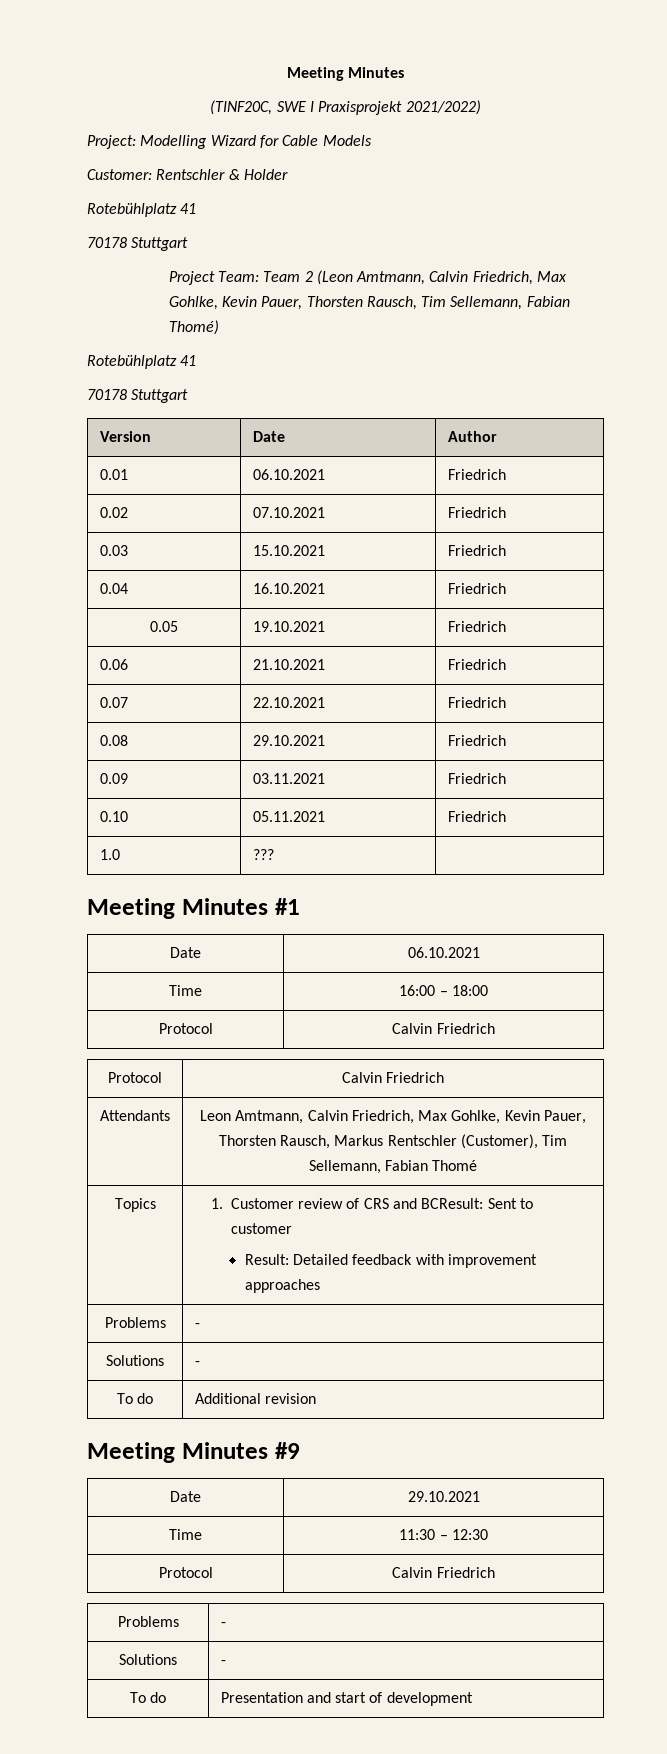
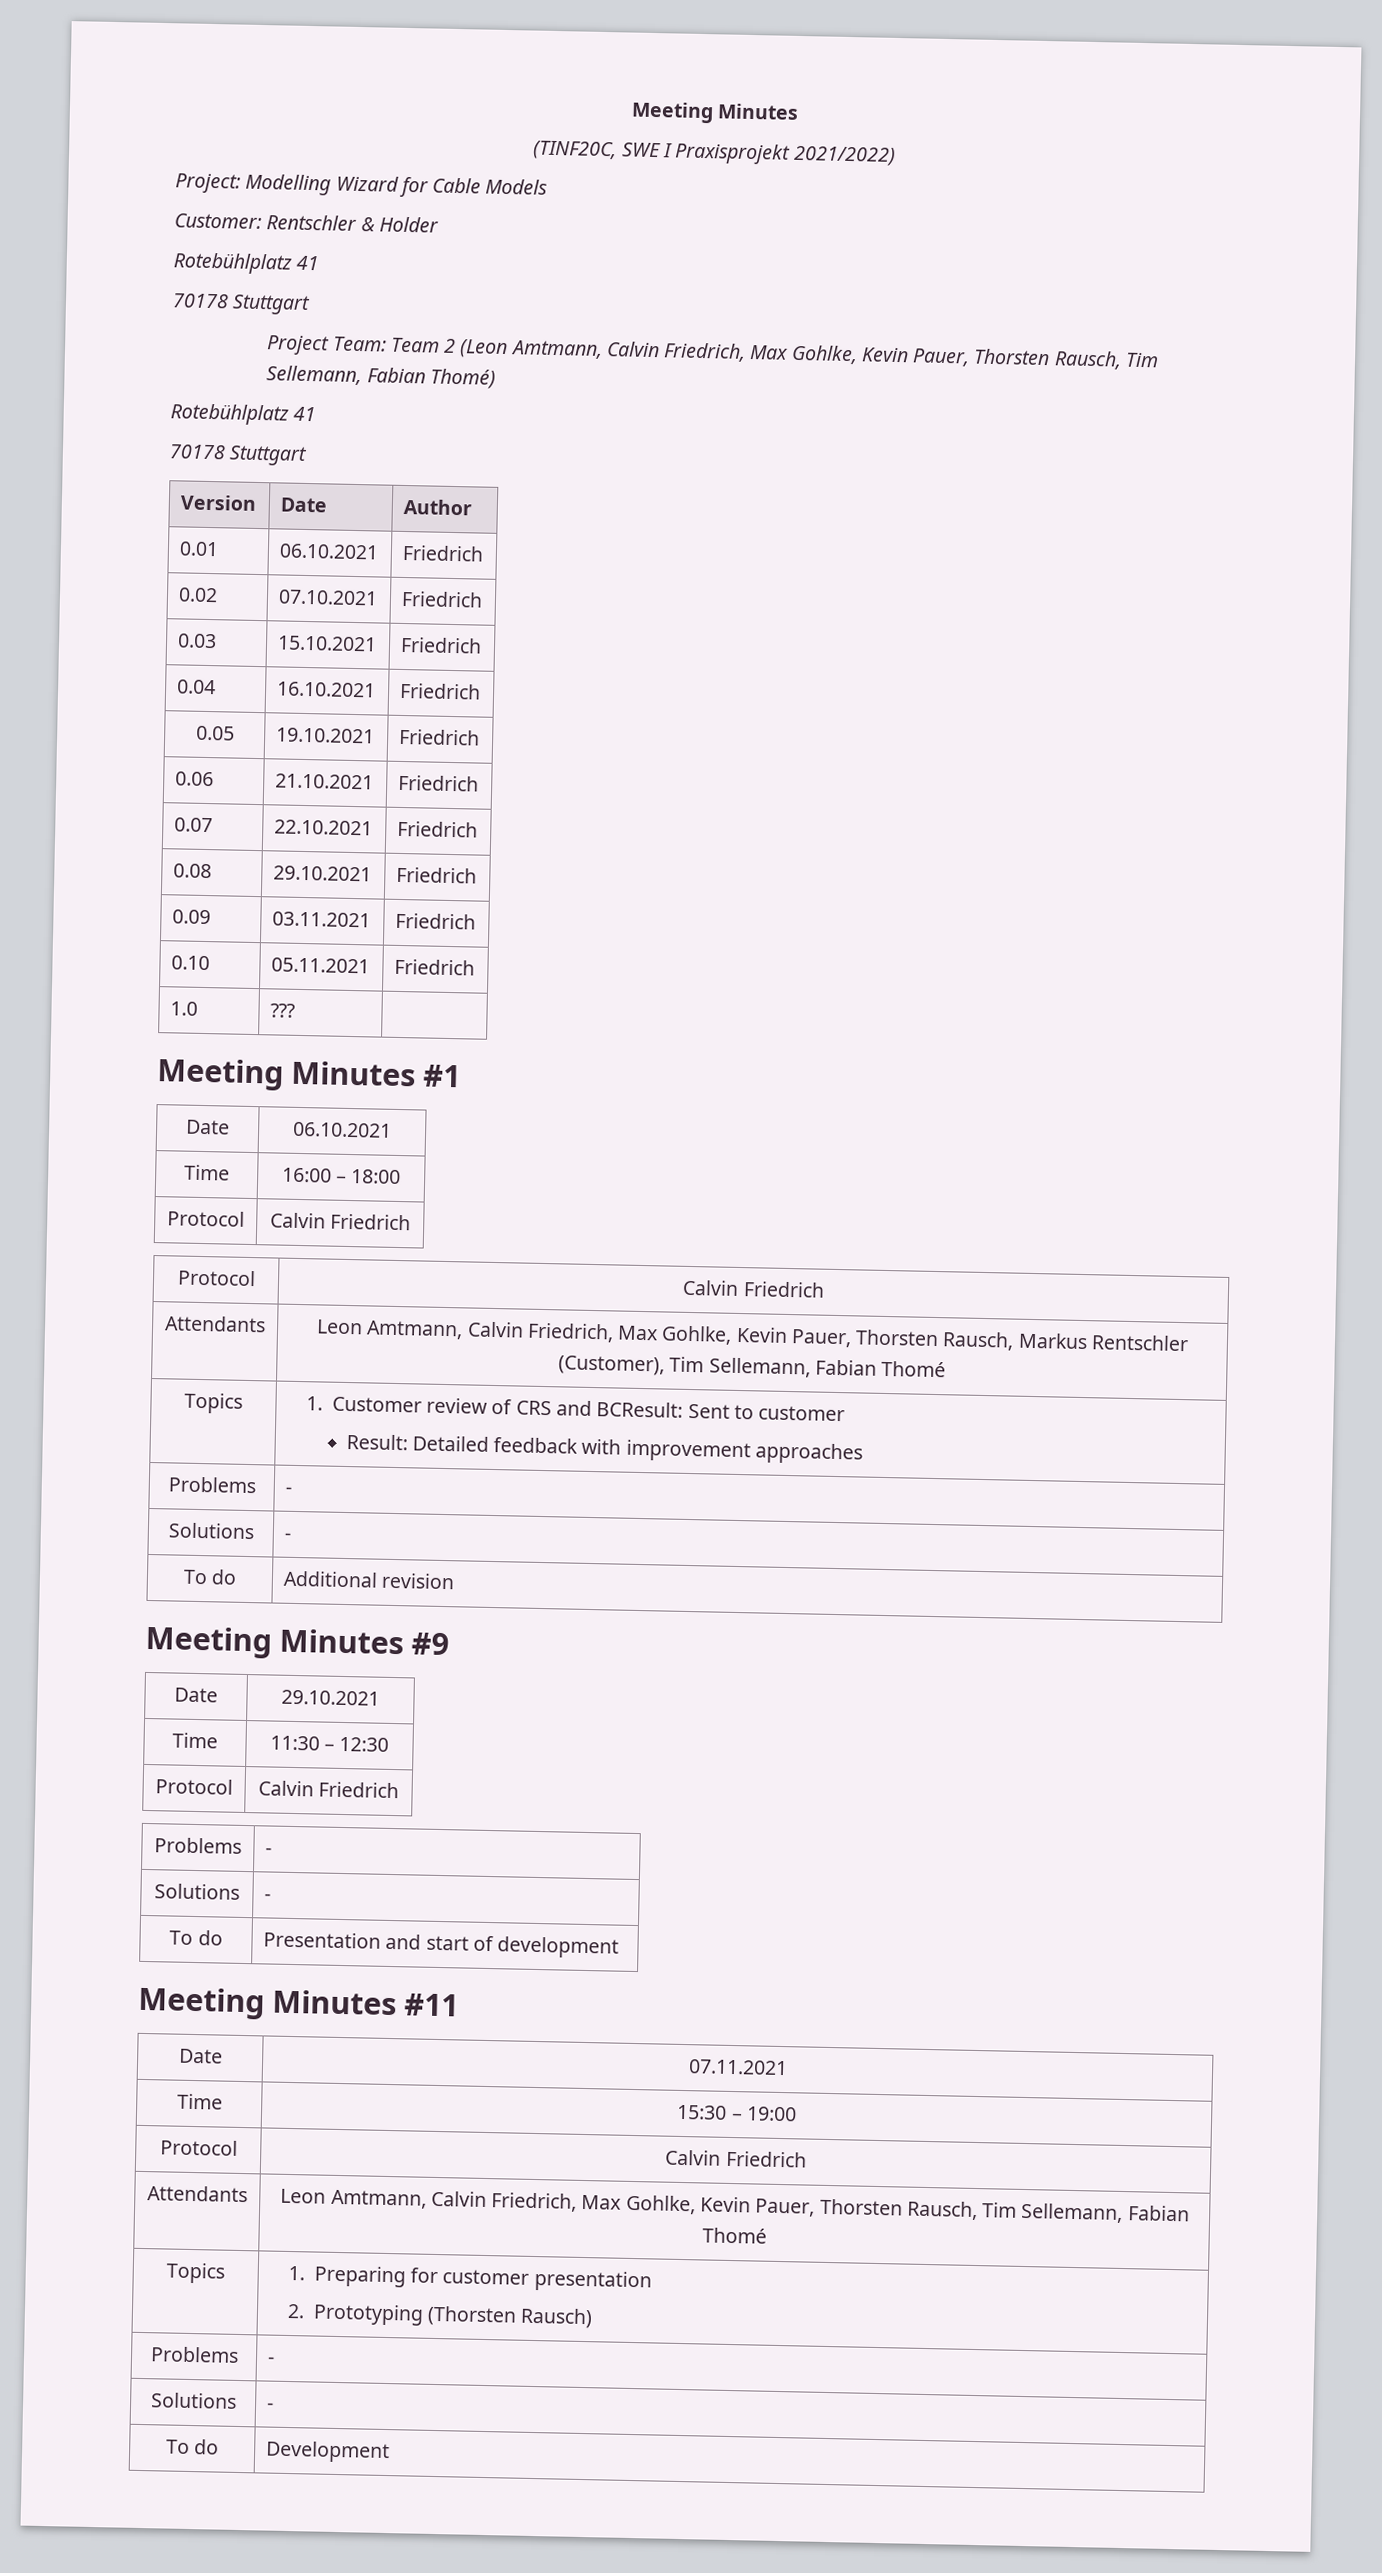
+ Meeting Minutes #11
+ Date | 07.11.2021
+ Time | 15:30 – 19:00
+ Protocol | Calvin Friedrich
+ Attendants | Leon Amtmann, Calvin Friedrich, Max Gohlke, Kevin Pauer, Thorsten Rausch, Tim Sellemann, Fabian Thomé
+ Topics | 1. Preparing for customer presentation
+ 2. Prototyping (Thorsten Rausch)
+ Problems | -
+ Solutions | -
+ To do | Development

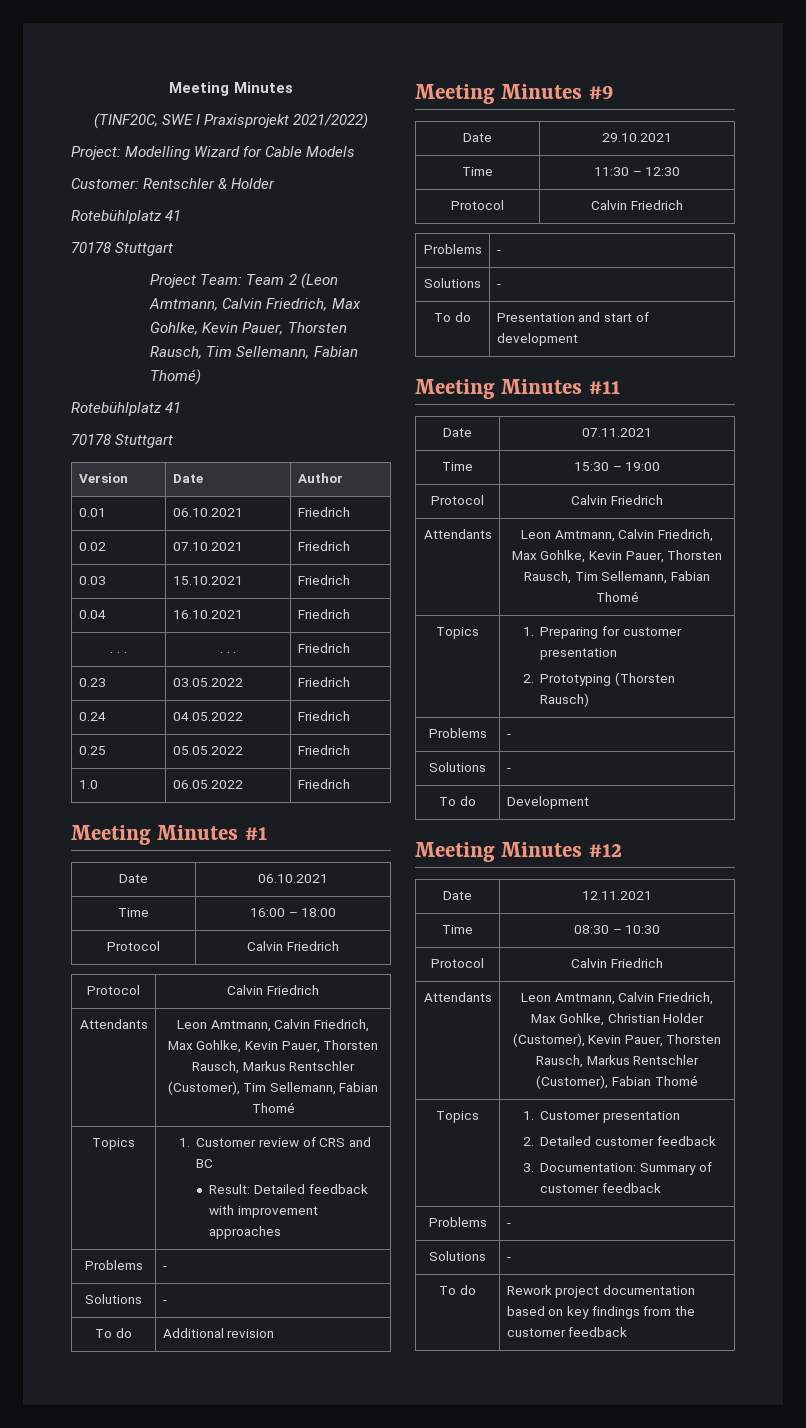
- 0.05 | 19.10.2021 | Friedrich
- 0.06 | 21.10.2021 | Friedrich
- 0.07 | 22.10.2021 | Friedrich
- 0.08 | 29.10.2021 | Friedrich
- 0.09 | 03.11.2021 | Friedrich
- 0.10 | 05.11.2021 | Friedrich
+ . . . | . . . | Friedrich
+ 0.23 | 03.05.2022 | Friedrich
+ 0.24 | 04.05.2022 | Friedrich
+ 0.25 | 05.05.2022 | Friedrich
- 1.0 | ??? |
+ 1.0 | 06.05.2022 | Friedrich
- Topics | 1. Customer review of CRS and BCResult: Sent to customer
+ Topics | 1. Customer review of CRS and BC
+ Meeting Minutes #12
+ Date | 12.11.2021
+ Time | 08:30 – 10:30
+ Protocol | Calvin Friedrich
+ Attendants | Leon Amtmann, Calvin Friedrich, Max Gohlke, Christian Holder (Customer), Kevin Pauer, Thorsten Rausch, Markus Rentschler (Customer), Fabian Thomé
+ Topics | 1. Customer presentation
+ 2. Detailed customer feedback
+ 3. Documentation: Summary of customer feedback
+ Problems | -
+ Solutions | -
+ To do | Rework project documentation based on key findings from the customer feedback

